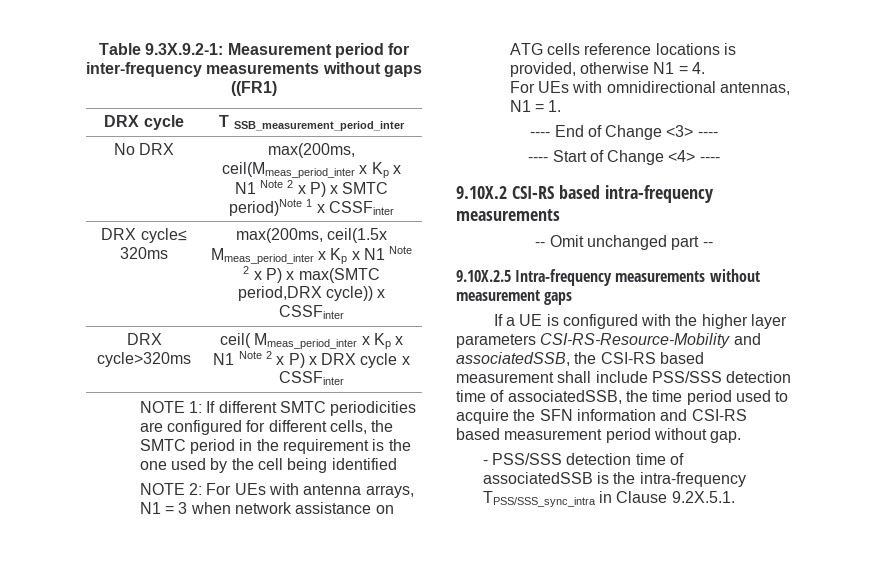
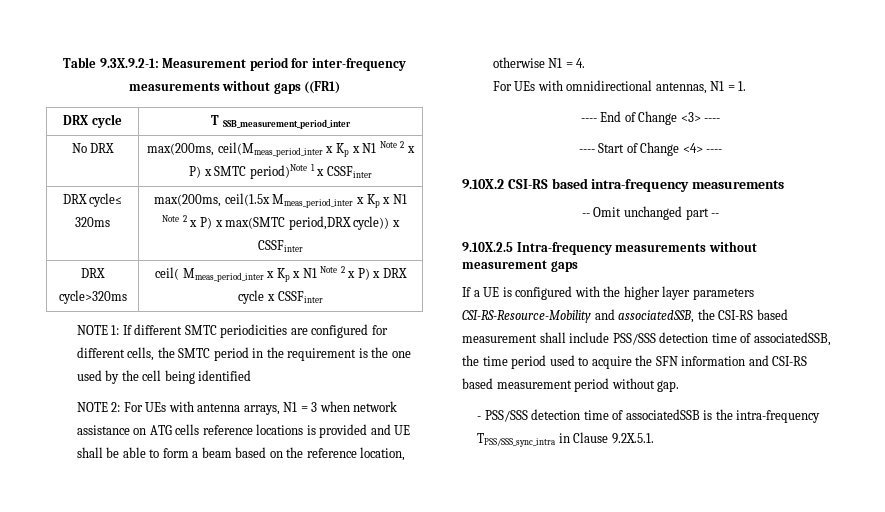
- NOTE 2: For UEs with antenna arrays, N1 = 3 when network assistance on ATG cells reference locations is provided, otherwise N1 = 4.
+ NOTE 2: For UEs with antenna arrays, N1 = 3 when network assistance on ATG cells reference locations is provided and UE shall be able to form a beam based on the reference location, otherwise N1 = 4.

